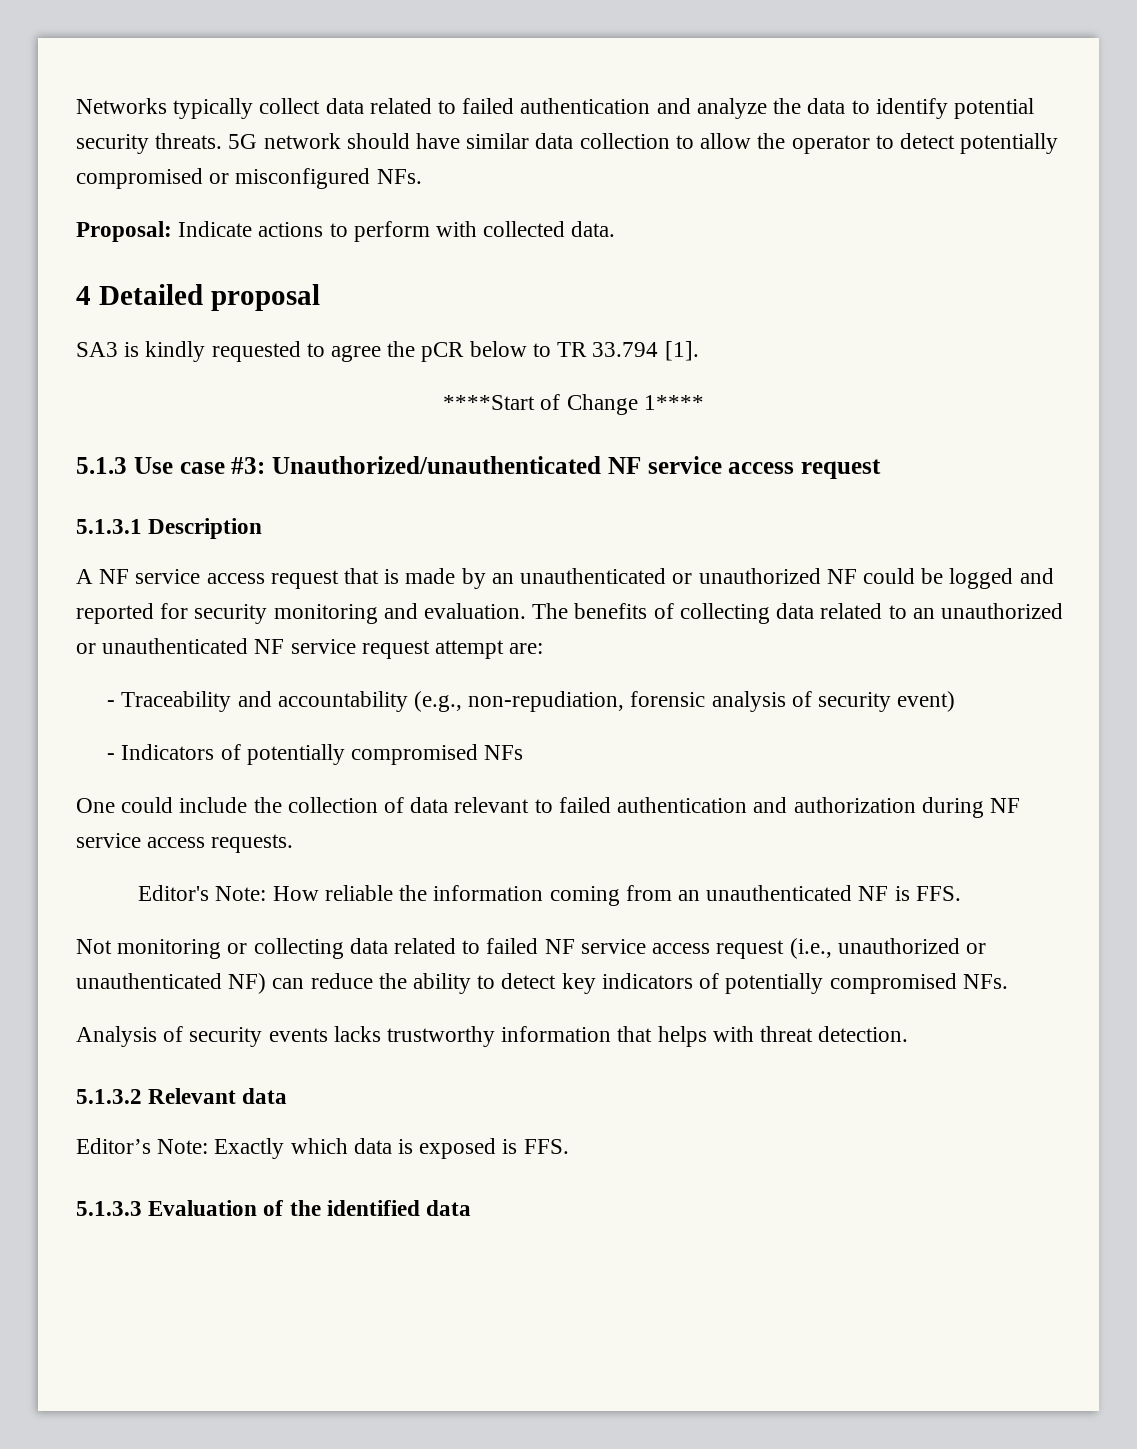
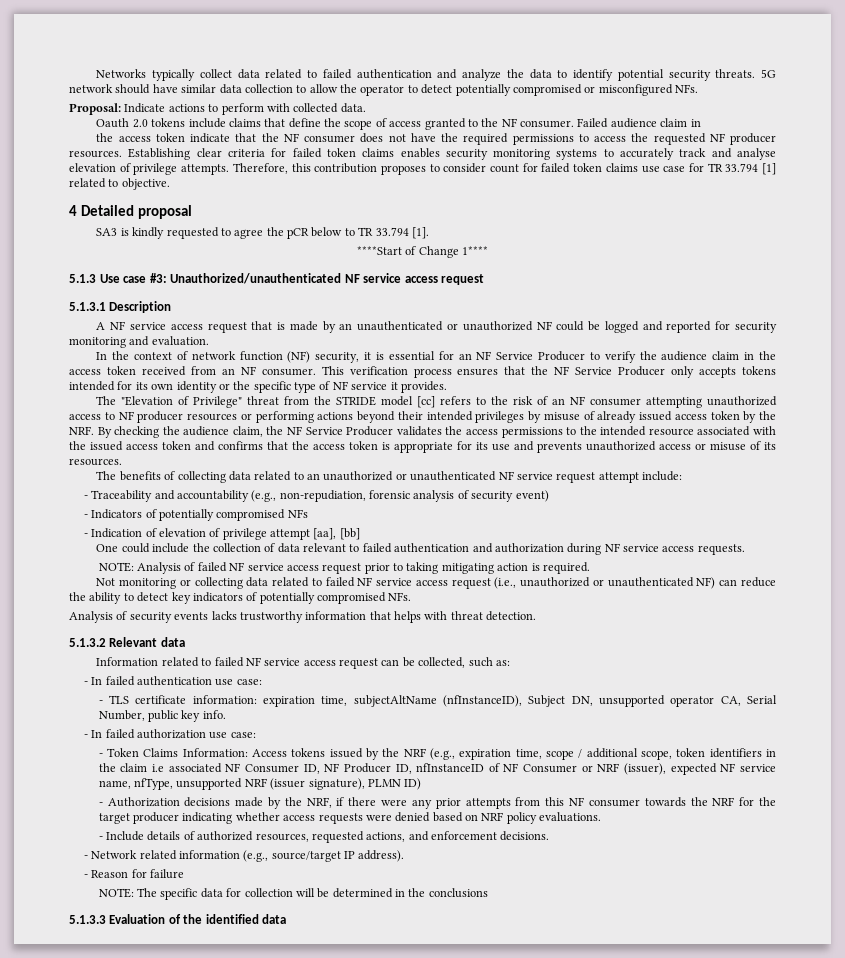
+ Oauth 2.0 tokens include claims that define the scope of access granted to the NF consumer. Failed audience claim in
+ the access token indicate that the NF consumer does not have the required permissions to access the requested NF producer resources. Establishing clear criteria for failed token claims enables security monitoring systems to accurately track and analyse elevation of privilege attempts. Therefore, this contribution proposes to consider count for failed token claims use case for TR 33.794 [1] related to objective.
- A NF service access request that is made by an unauthenticated or unauthorized NF could be logged and reported for security monitoring and evaluation. The benefits of collecting data related to an unauthorized or unauthenticated NF service request attempt are:
+ A NF service access request that is made by an unauthenticated or unauthorized NF could be logged and reported for security monitoring and evaluation.
+ In the context of network function (NF) security, it is essential for an NF Service Producer to verify the audience claim in the access token received from an NF consumer. This verification process ensures that the NF Service Producer only accepts tokens intended for its own identity or the specific type of NF service it provides.
+ The "Elevation of Privilege" threat from the STRIDE model [cc] refers to the risk of an NF consumer attempting unauthorized access to NF producer resources or performing actions beyond their intended privileges by misuse of already issued access token by the NRF. By checking the audience claim, the NF Service Producer validates the access permissions to the intended resource associated with the issued access token and confirms that the access token is appropriate for its use and prevents unauthorized access or misuse of its resources.
+ The benefits of collecting data related to an unauthorized or unauthenticated NF service request attempt include:
+ - Indication of elevation of privilege attempt [aa], [bb]
- Editor's Note: How reliable the information coming from an unauthenticated NF is FFS.
+ NOTE: Analysis of failed NF service access request prior to taking mitigating action is required.
- Editor’s Note: Exactly which data is exposed is FFS.
+ Information related to failed NF service access request can be collected, such as:
+ - In failed authentication use case:
+ - TLS certificate information: expiration time, subjectAltName (nfInstanceID), Subject DN, unsupported operator CA, Serial Number, public key info.
+ - In failed authorization use case:
+ - Token Claims Information: Access tokens issued by the NRF (e.g., expiration time, scope / additional scope, token identifiers in the claim i.e associated NF Consumer ID, NF Producer ID, nfInstanceID of NF Consumer or NRF (issuer), expected NF service name, nfType, unsupported NRF (issuer signature), PLMN ID)
+ - Authorization decisions made by the NRF, if there were any prior attempts from this NF consumer towards the NRF for the target producer indicating whether access requests were denied based on NRF policy evaluations.
+ - Include details of authorized resources, requested actions, and enforcement decisions.
+ - Network related information (e.g., source/target IP address).
+ - Reason for failure
+ NOTE: The specific data for collection will be determined in the conclusions

